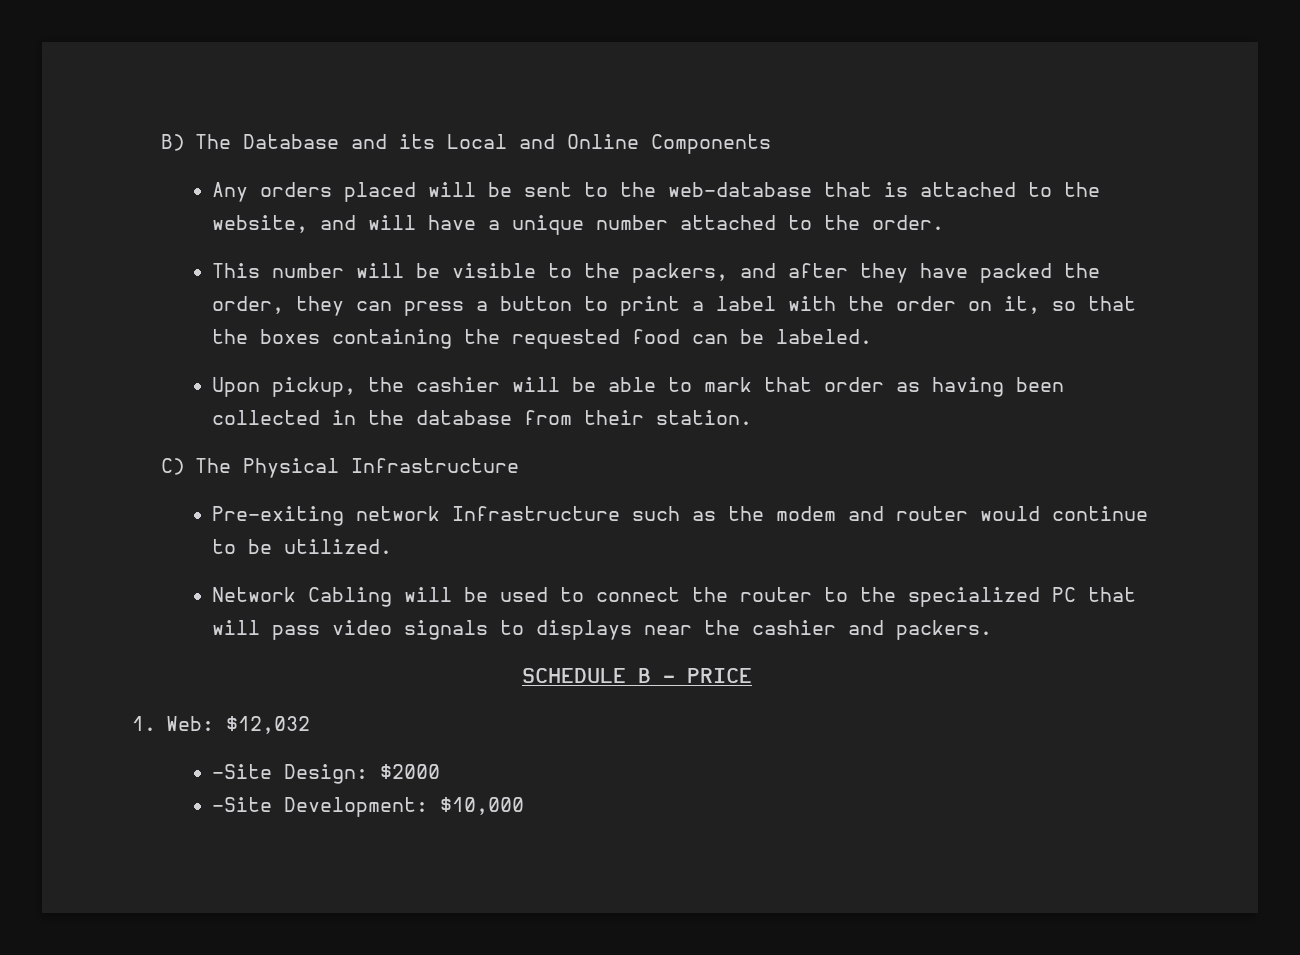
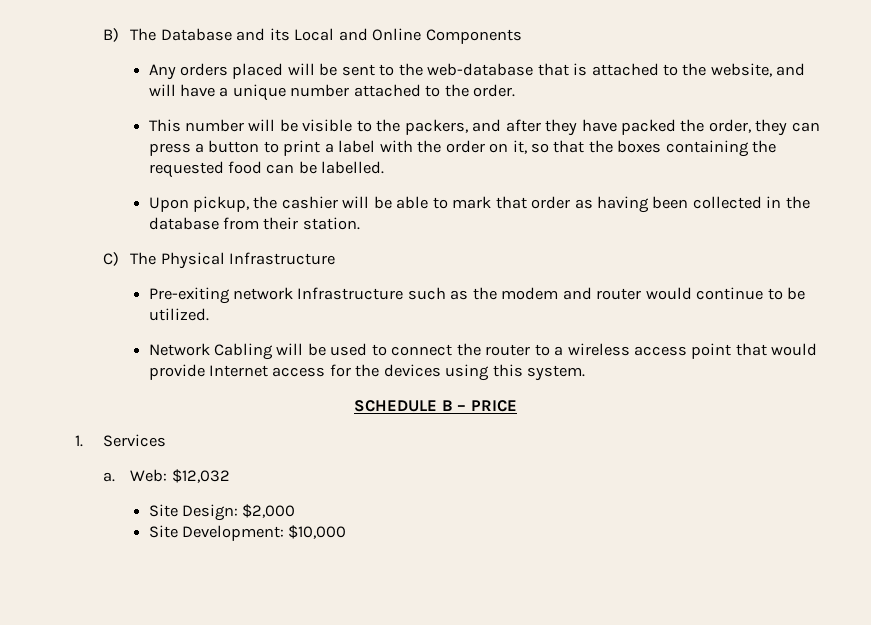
- This number will be visible to the packers, and after they have packed the order, they can press a button to print a label with the order on it, so that the boxes containing the requested food can be labeled.
+ This number will be visible to the packers, and after they have packed the order, they can press a button to print a label with the order on it, so that the boxes containing the requested food can be labelled.
- Network Cabling will be used to connect the router to the specialized PC that will pass video signals to displays near the cashier and packers.
+ Network Cabling will be used to connect the router to a wireless access point that would provide Internet access for the devices using this system.
- 1. Web: $12,032
+ 1. Services
+ a. Web: $12,032
- -Site Design: $2000
- -Site Development: $10,000
+ Site Design: $2,000
+ Site Development: $10,000

